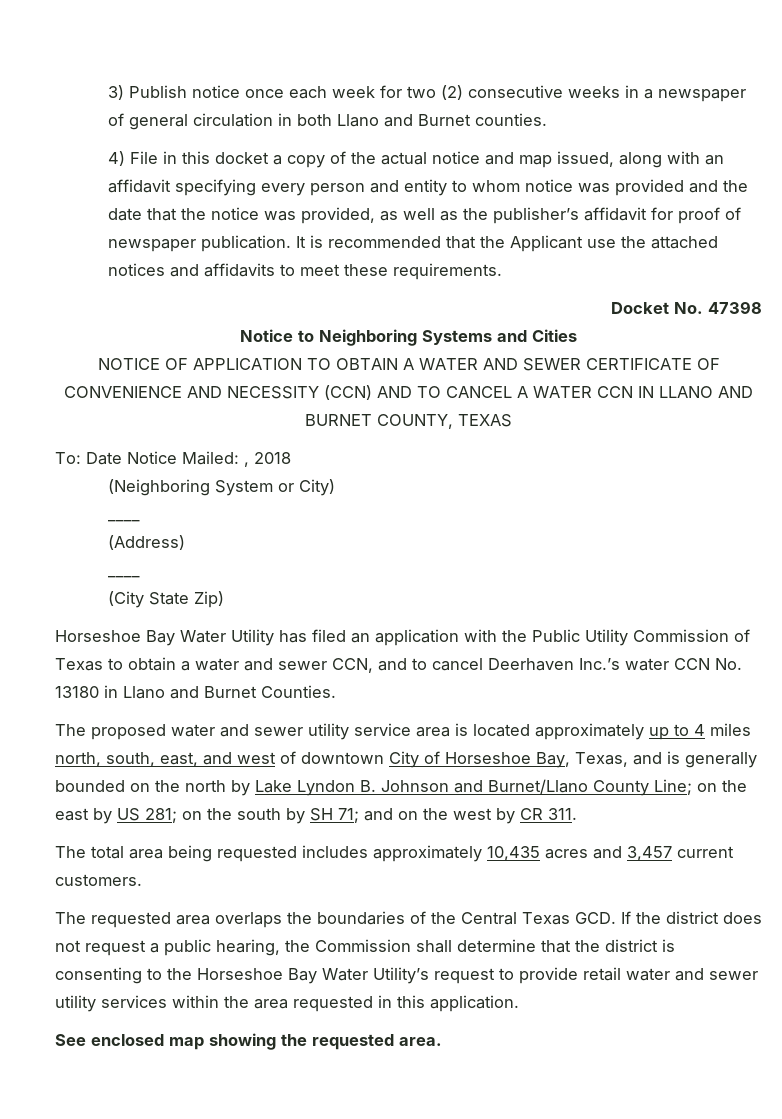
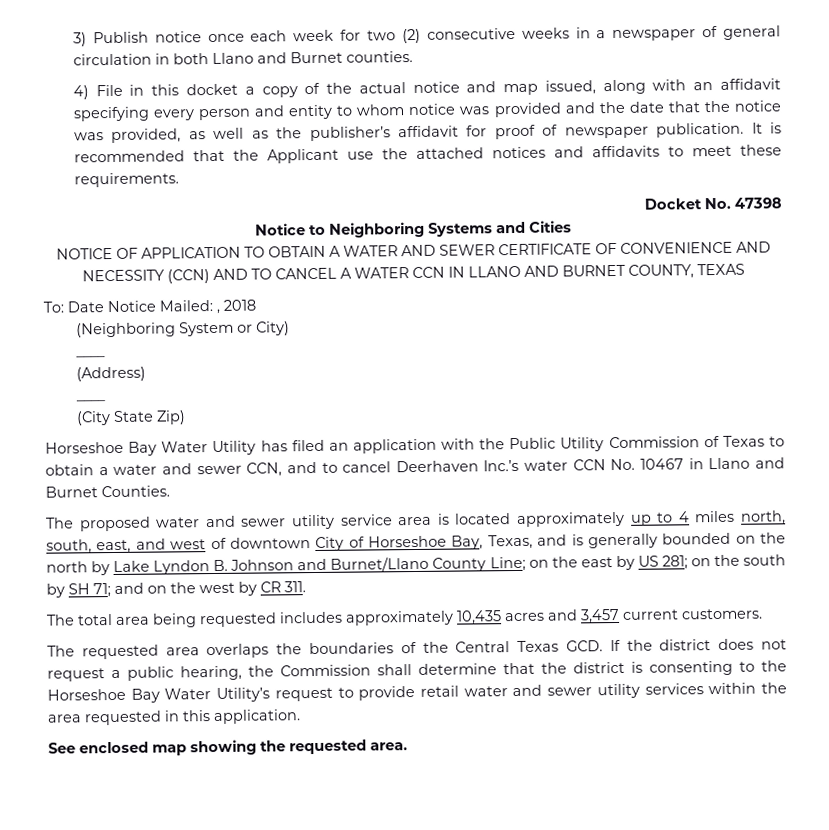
- Horseshoe Bay Water Utility has filed an application with the Public Utility Commission of Texas to obtain a water and sewer CCN, and to cancel Deerhaven Inc.’s water CCN No. 13180 in Llano and Burnet Counties.
+ Horseshoe Bay Water Utility has filed an application with the Public Utility Commission of Texas to obtain a water and sewer CCN, and to cancel Deerhaven Inc.’s water CCN No. 10467 in Llano and Burnet Counties.

